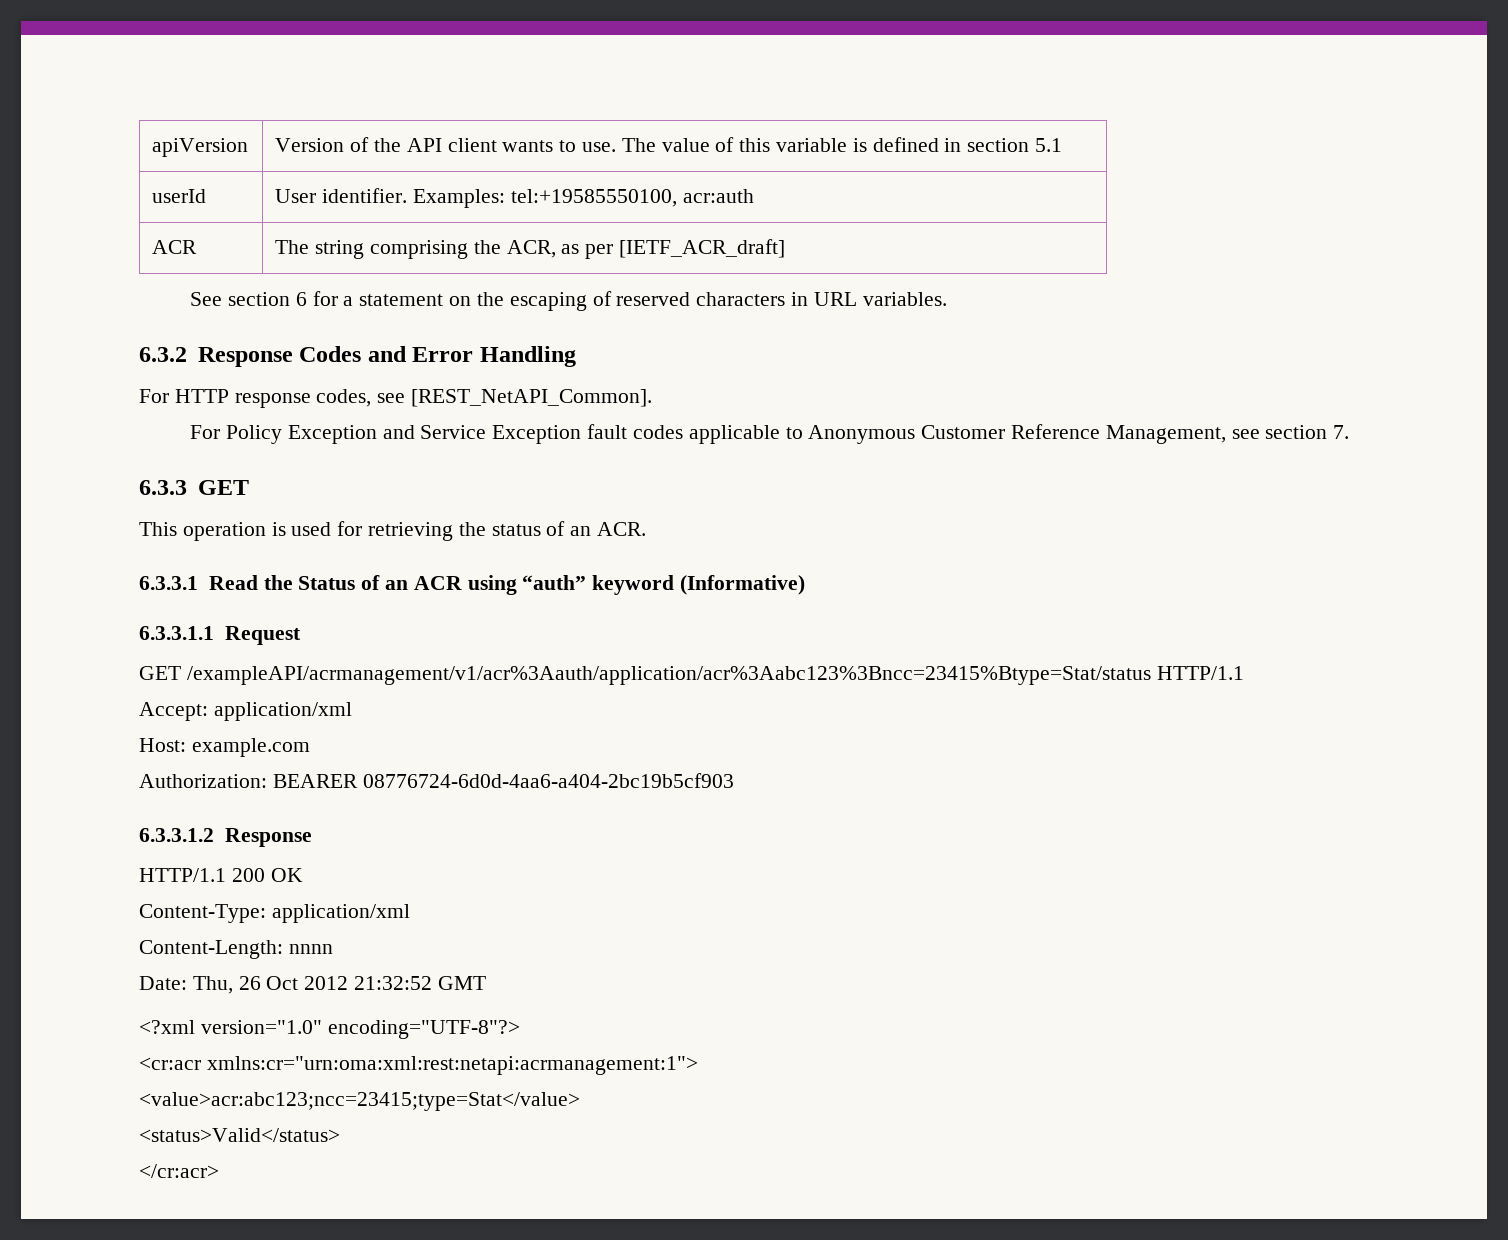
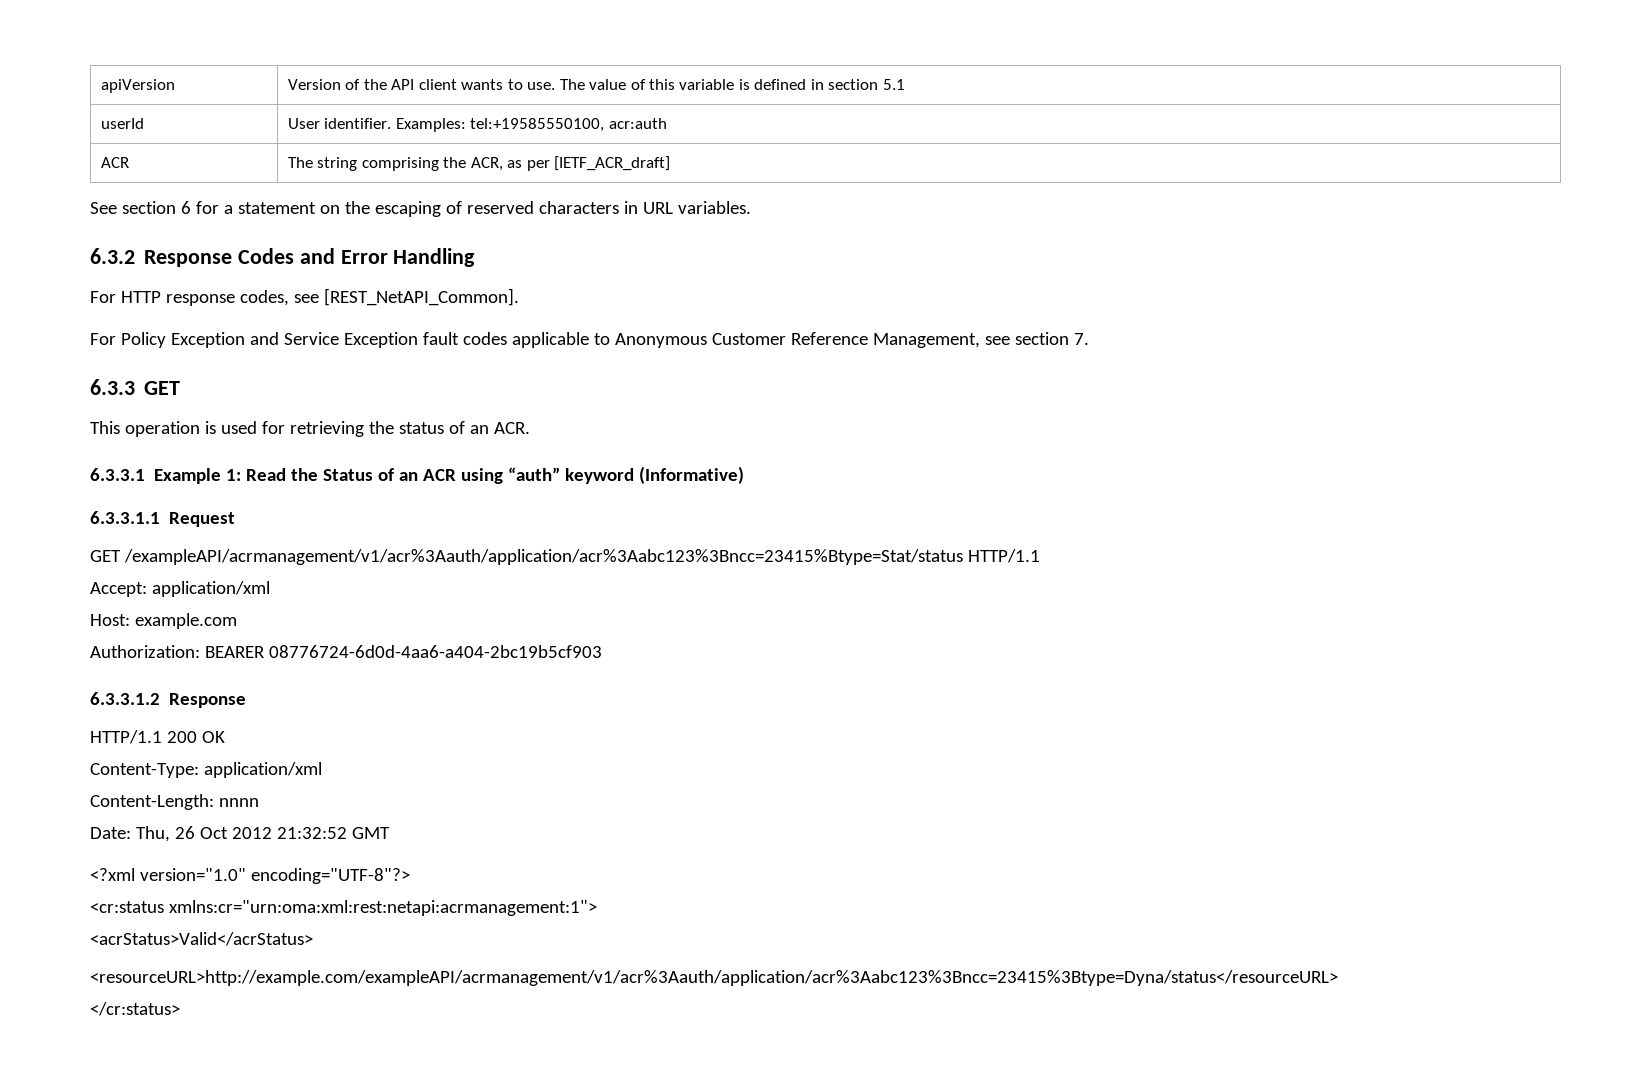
- 6.3.3.1 Read the Status of an ACR using “auth” keyword (Informative)
+ 6.3.3.1 Example 1: Read the Status of an ACR using “auth” keyword (Informative)
- <cr:acr xmlns:cr="urn:oma:xml:rest:netapi:acrmanagement:1">
+ <cr:status xmlns:cr="urn:oma:xml:rest:netapi:acrmanagement:1">
- <value>acr:abc123;ncc=23415;type=Stat</value>
- <status>Valid</status>
- </cr:acr>
+ <acrStatus>Valid</acrStatus>
+ <resourceURL>http://example.com/exampleAPI/acrmanagement/v1/acr%3Aauth/application/acr%3Aabc123%3Bncc=23415%3Btype=Dyna/status</resourceURL>
+ </cr:status>

